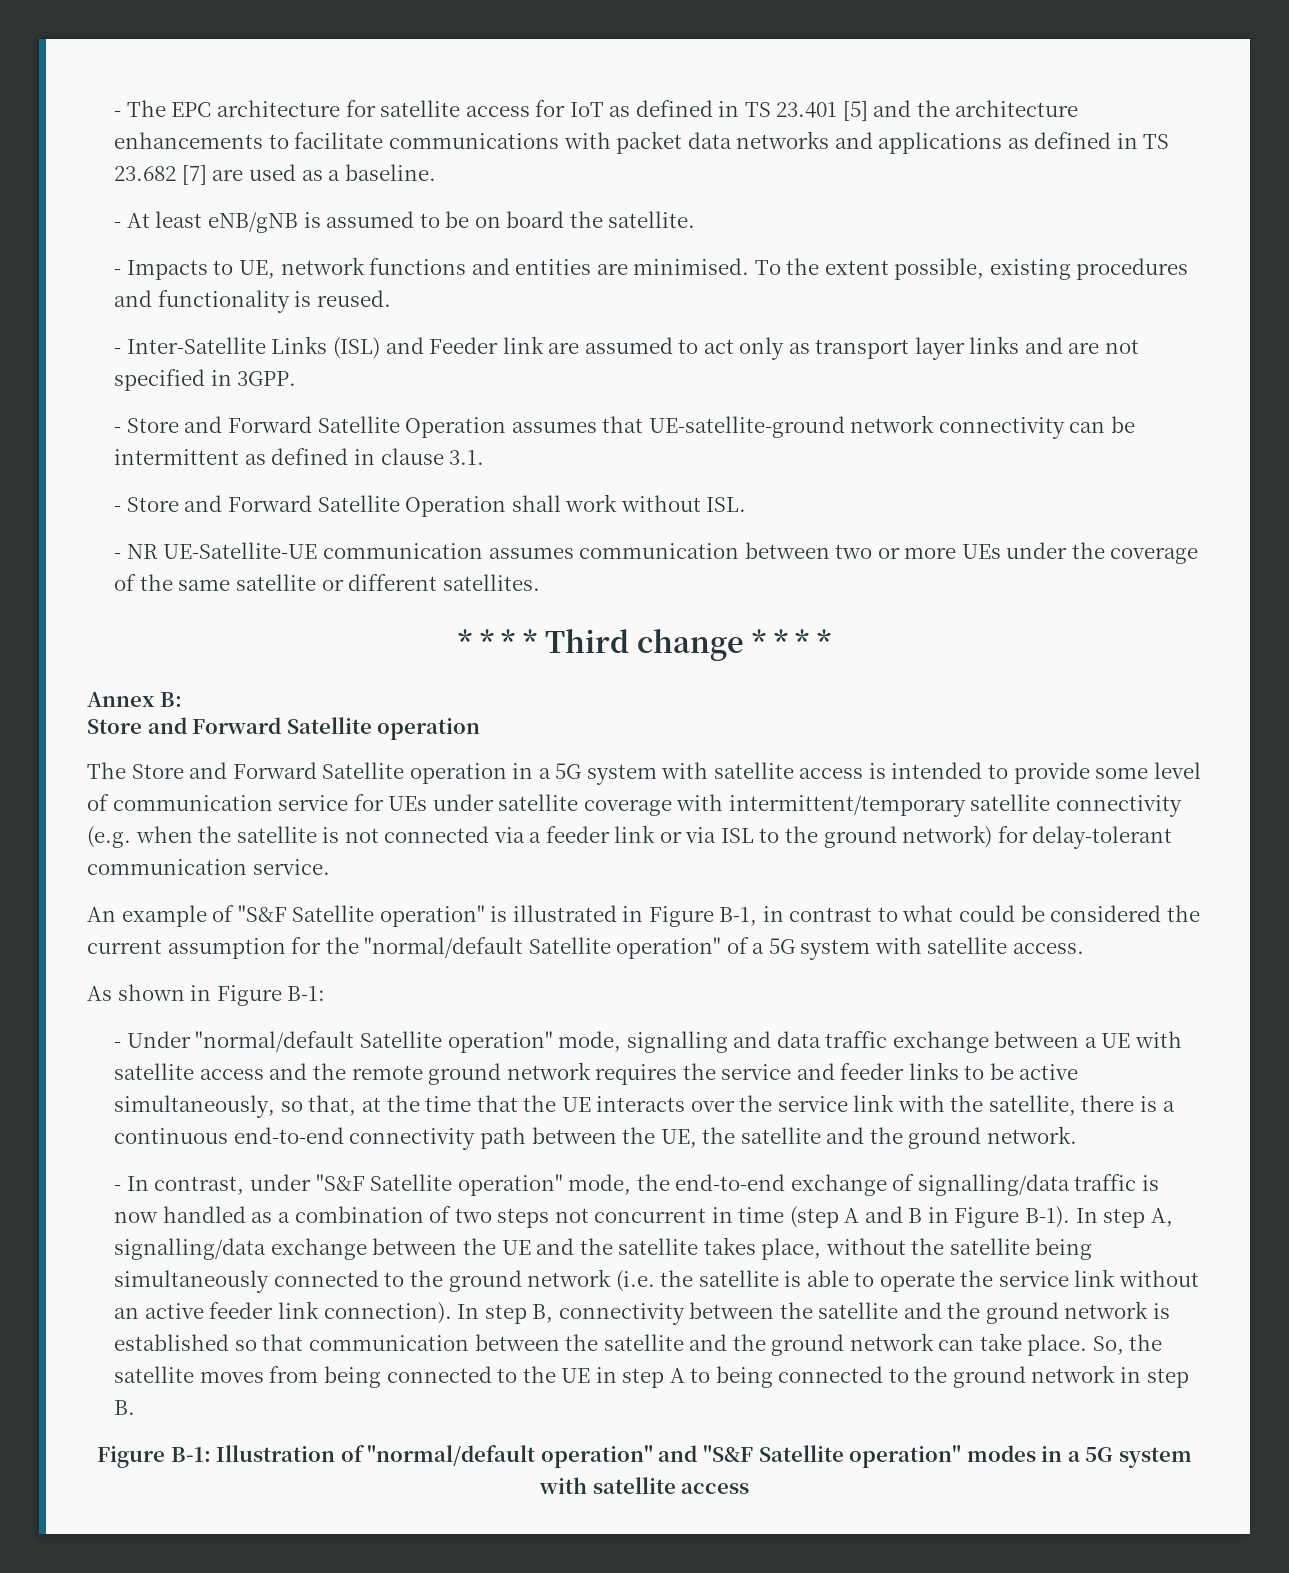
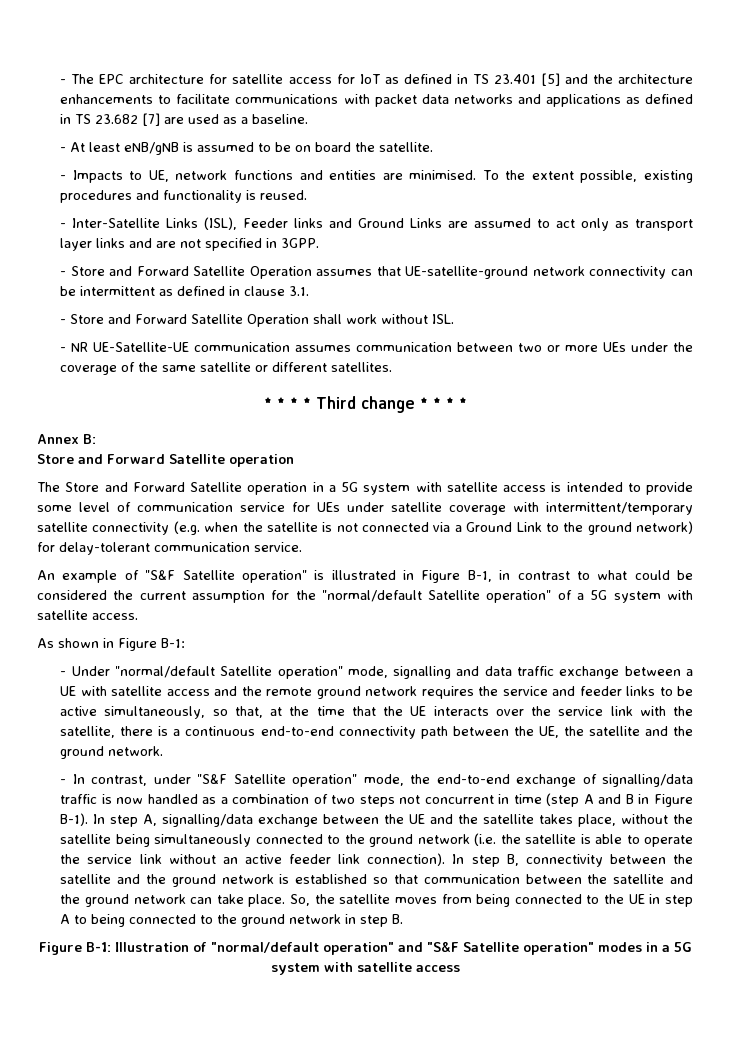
- - Inter-Satellite Links (ISL) and Feeder link are assumed to act only as transport layer links and are not specified in 3GPP.
+ - Inter-Satellite Links (ISL), Feeder links and Ground Links are assumed to act only as transport layer links and are not specified in 3GPP.
- The Store and Forward Satellite operation in a 5G system with satellite access is intended to provide some level of communication service for UEs under satellite coverage with intermittent/temporary satellite connectivity (e.g. when the satellite is not connected via a feeder link or via ISL to the ground network) for delay-tolerant communication service.
+ The Store and Forward Satellite operation in a 5G system with satellite access is intended to provide some level of communication service for UEs under satellite coverage with intermittent/temporary satellite connectivity (e.g. when the satellite is not connected via a Ground Link to the ground network) for delay-tolerant communication service.

